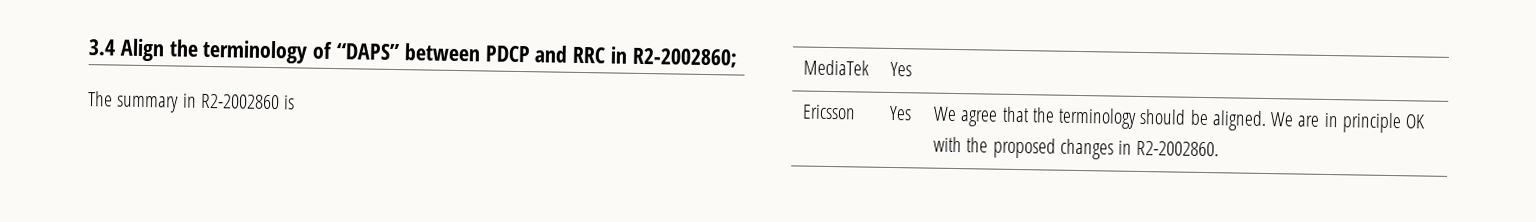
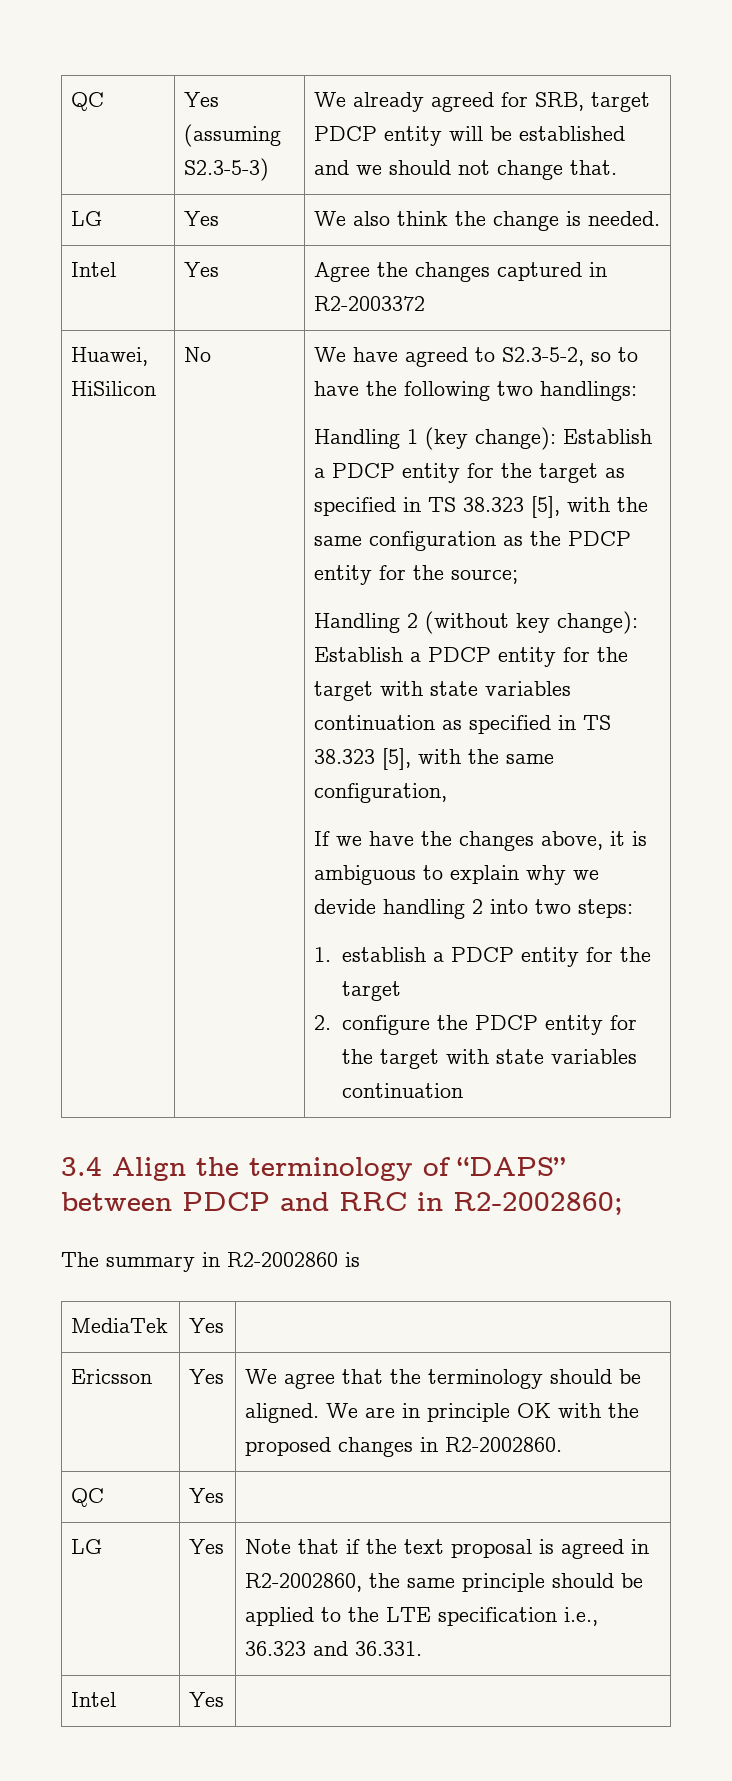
+ QC | Yes (assuming S2.3-5-3) | We already agreed for SRB, target PDCP entity will be established and we should not change that.
+ LG | Yes | We also think the change is needed.
+ Intel | Yes | Agree the changes captured in R2-2003372
+ Huawei, HiSilicon | No | We have agreed to S2.3-5-2, so to have the following two handlings:
+ Handling 1 (key change): Establish a PDCP entity for the target as specified in TS 38.323 [5], with the same configuration as the PDCP entity for the source;
+ Handling 2 (without key change): Establish a PDCP entity for the target with state variables continuation as specified in TS 38.323 [5], with the same configuration,
+ If we have the changes above, it is ambiguous to explain why we devide handling 2 into two steps:
+ 1. establish a PDCP entity for the target
+ 2. configure the PDCP entity for the target with state variables continuation
+ QC | Yes |
+ LG | Yes | Note that if the text proposal is agreed in R2-2002860, the same principle should be applied to the LTE specification i.e., 36.323 and 36.331.
+ Intel | Yes |

